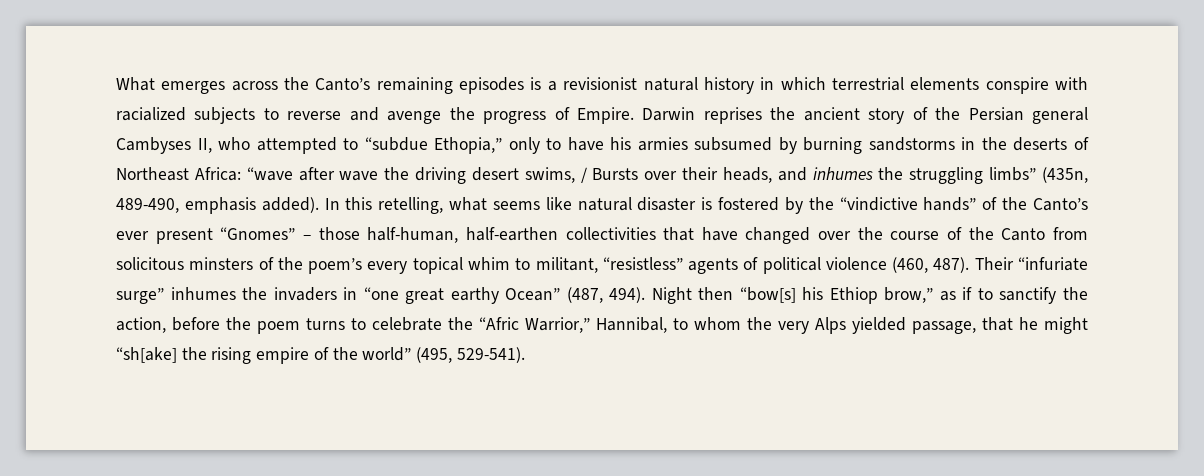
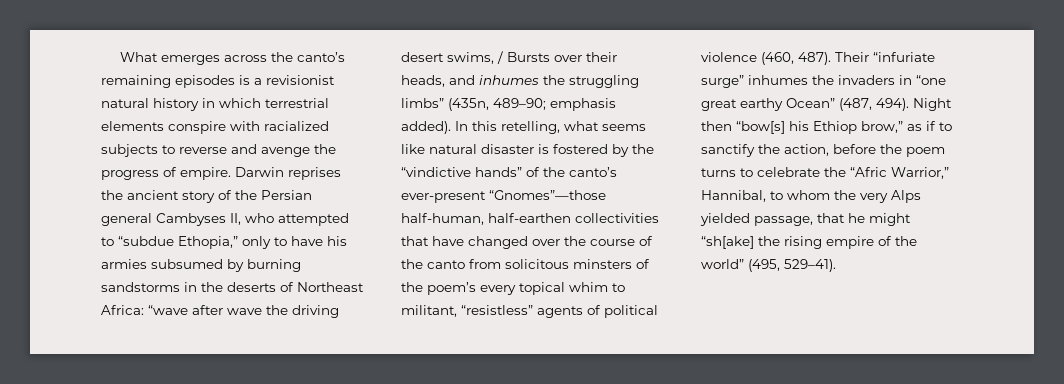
- What emerges across the Canto’s remaining episodes is a revisionist natural history in which terrestrial elements conspire with racialized subjects to reverse and avenge the progress of Empire.
+ What emerges across the canto’s remaining episodes is a revisionist natural history in which terrestrial elements conspire with racialized subjects to reverse and avenge the progress of empire.
- Darwin reprises the ancient story of the Persian general Cambyses II, who attempted to “subdue Ethopia,” only to have his armies subsumed by burning sandstorms in the deserts of Northeast Africa: “wave after wave the driving desert swims, / Bursts over their heads, and inhumes the struggling limbs” (435n, 489-490, emphasis added).
+ Darwin reprises the ancient story of the Persian general Cambyses II, who attempted to “subdue Ethopia,” only to have his armies subsumed by burning sandstorms in the deserts of Northeast Africa: “wave after wave the driving desert swims, / Bursts over their heads, and inhumes the struggling limbs” (435n, 489–90; emphasis added).
- In this retelling, what seems like natural disaster is fostered by the “vindictive hands” of the Canto’s ever present “Gnomes” – those half-human, half-earthen collectivities that have changed over the course of the Canto from solicitous minsters of the poem’s every topical whim to militant, “resistless” agents of political violence (460, 487).
+ In this retelling, what seems like natural disaster is fostered by the “vindictive hands” of the canto’s ever-present “Gnomes”—those half-human, half-earthen collectivities that have changed over the course of the canto from solicitous minsters of the poem’s every topical whim to militant, “resistless” agents of political violence (460, 487).
- Night then “bow[s] his Ethiop brow,” as if to sanctify the action, before the poem turns to celebrate the “Afric Warrior,” Hannibal, to whom the very Alps yielded passage, that he might “sh[ake] the rising empire of the world” (495, 529-541).
+ Night then “bow[s] his Ethiop brow,” as if to sanctify the action, before the poem turns to celebrate the “Afric Warrior,” Hannibal, to whom the very Alps yielded passage, that he might “sh[ake] the rising empire of the world” (495, 529–41).

